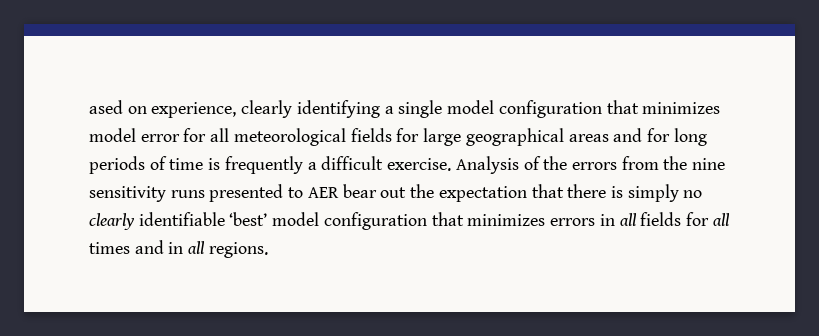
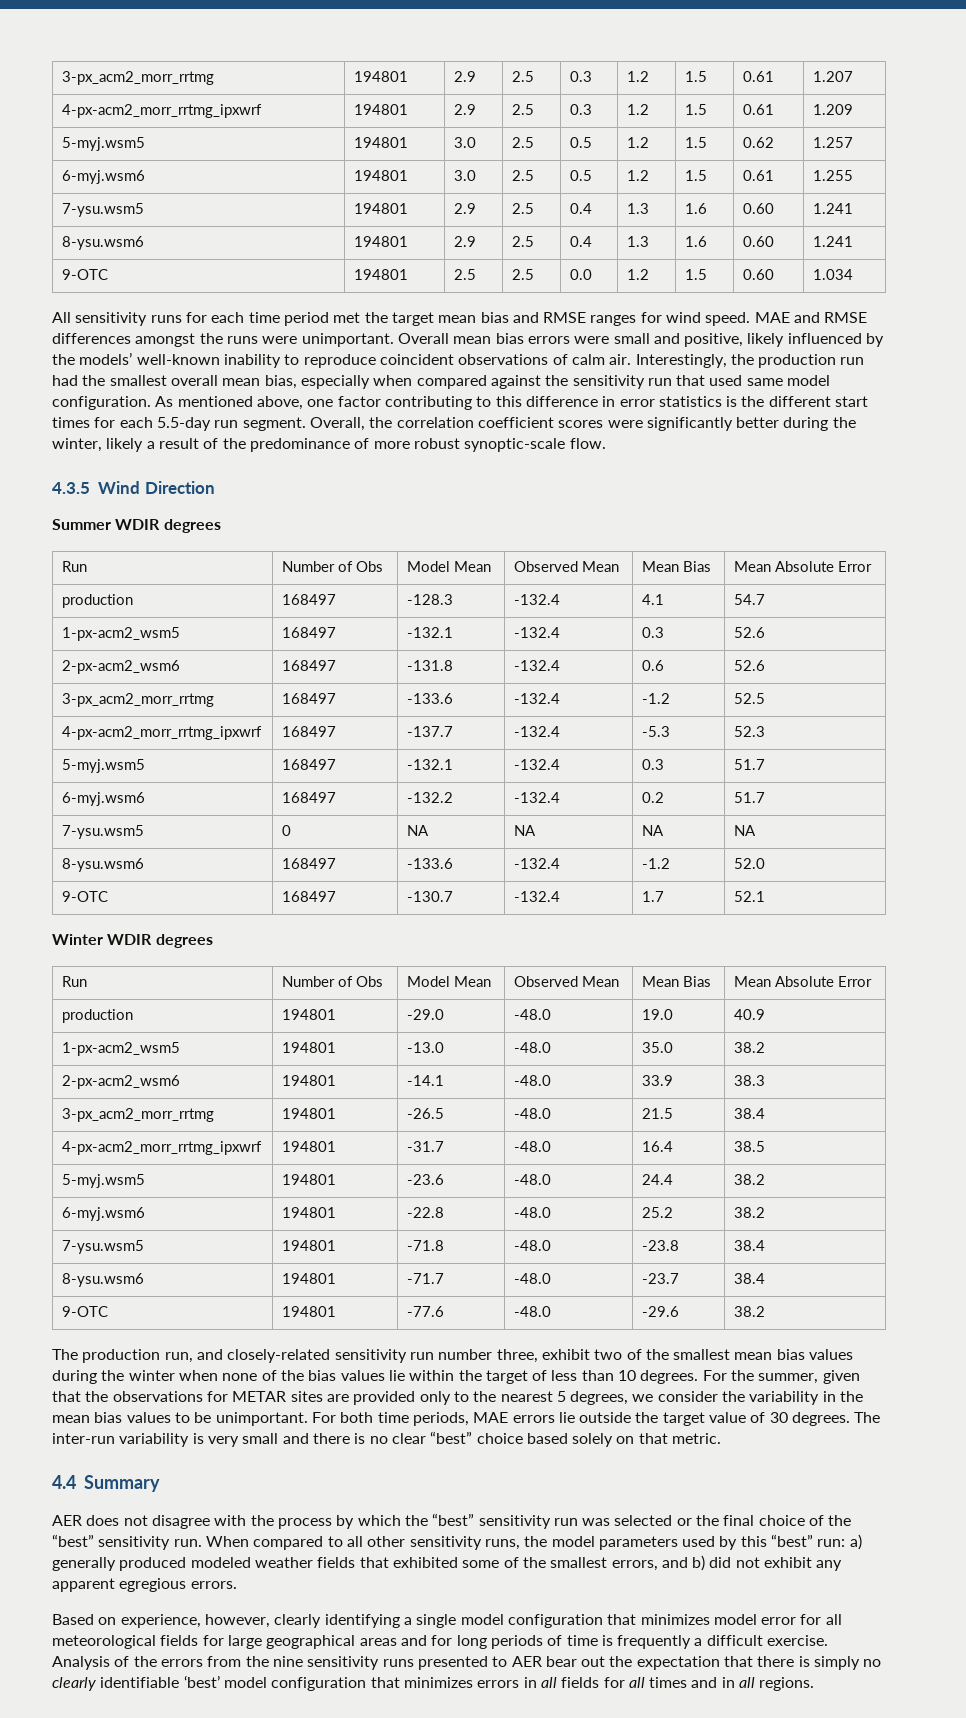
- ased on experience, clearly identifying a single model configuration that minimizes model error for all meteorological fields for large geographical areas and for long periods of time is frequently a difficult exercise.
+ 3-px_acm2_morr_rrtmg | 194801 | 2.9 | 2.5 | 0.3 | 1.2 | 1.5 | 0.61 | 1.207
+ 4-px-acm2_morr_rrtmg_ipxwrf | 194801 | 2.9 | 2.5 | 0.3 | 1.2 | 1.5 | 0.61 | 1.209
+ 5-myj.wsm5 | 194801 | 3.0 | 2.5 | 0.5 | 1.2 | 1.5 | 0.62 | 1.257
+ 6-myj.wsm6 | 194801 | 3.0 | 2.5 | 0.5 | 1.2 | 1.5 | 0.61 | 1.255
+ 7-ysu.wsm5 | 194801 | 2.9 | 2.5 | 0.4 | 1.3 | 1.6 | 0.60 | 1.241
+ 8-ysu.wsm6 | 194801 | 2.9 | 2.5 | 0.4 | 1.3 | 1.6 | 0.60 | 1.241
+ 9-OTC | 194801 | 2.5 | 2.5 | 0.0 | 1.2 | 1.5 | 0.60 | 1.034
+ All sensitivity runs for each time period met the target mean bias and RMSE ranges for wind speed. MAE and RMSE differences amongst the runs were unimportant. Overall mean bias errors were small and positive, likely influenced by the models’ well-known inability to reproduce coincident observations of calm air. Interestingly, the production run had the smallest overall mean bias, especially when compared against the sensitivity run that used same model configuration. As mentioned above, one factor contributing to this difference in error statistics is the different start times for each 5.5-day run segment. Overall, the correlation coefficient scores were significantly better during the winter, likely a result of the predominance of more robust synoptic-scale flow.
+ 4.3.5 Wind Direction
+ Summer WDIR degrees
+ Run | Number of Obs | Model Mean | Observed Mean | Mean Bias | Mean Absolute Error
+ production | 168497 | -128.3 | -132.4 | 4.1 | 54.7
+ 1-px-acm2_wsm5 | 168497 | -132.1 | -132.4 | 0.3 | 52.6
+ 2-px-acm2_wsm6 | 168497 | -131.8 | -132.4 | 0.6 | 52.6
+ 3-px_acm2_morr_rrtmg | 168497 | -133.6 | -132.4 | -1.2 | 52.5
+ 4-px-acm2_morr_rrtmg_ipxwrf | 168497 | -137.7 | -132.4 | -5.3 | 52.3
+ 5-myj.wsm5 | 168497 | -132.1 | -132.4 | 0.3 | 51.7
+ 6-myj.wsm6 | 168497 | -132.2 | -132.4 | 0.2 | 51.7
+ 7-ysu.wsm5 | 0 | NA | NA | NA | NA
+ 8-ysu.wsm6 | 168497 | -133.6 | -132.4 | -1.2 | 52.0
+ 9-OTC | 168497 | -130.7 | -132.4 | 1.7 | 52.1
+ Winter WDIR degrees
+ Run | Number of Obs | Model Mean | Observed Mean | Mean Bias | Mean Absolute Error
+ production | 194801 | -29.0 | -48.0 | 19.0 | 40.9
+ 1-px-acm2_wsm5 | 194801 | -13.0 | -48.0 | 35.0 | 38.2
+ 2-px-acm2_wsm6 | 194801 | -14.1 | -48.0 | 33.9 | 38.3
+ 3-px_acm2_morr_rrtmg | 194801 | -26.5 | -48.0 | 21.5 | 38.4
+ 4-px-acm2_morr_rrtmg_ipxwrf | 194801 | -31.7 | -48.0 | 16.4 | 38.5
+ 5-myj.wsm5 | 194801 | -23.6 | -48.0 | 24.4 | 38.2
+ 6-myj.wsm6 | 194801 | -22.8 | -48.0 | 25.2 | 38.2
+ 7-ysu.wsm5 | 194801 | -71.8 | -48.0 | -23.8 | 38.4
+ 8-ysu.wsm6 | 194801 | -71.7 | -48.0 | -23.7 | 38.4
+ 9-OTC | 194801 | -77.6 | -48.0 | -29.6 | 38.2
+ The production run, and closely-related sensitivity run number three, exhibit two of the smallest mean bias values during the winter when none of the bias values lie within the target of less than 10 degrees. For the summer, given that the observations for METAR sites are provided only to the nearest 5 degrees, we consider the variability in the mean bias values to be unimportant. For both time periods, MAE errors lie outside the target value of 30 degrees. The inter-run variability is very small and there is no clear “best” choice based solely on that metric.
+ 4.4 Summary
+ AER does not disagree with the process by which the “best” sensitivity run was selected or the final choice of the “best” sensitivity run. When compared to all other sensitivity runs, the model parameters used by this “best” run: a) generally produced modeled weather fields that exhibited some of the smallest errors, and b) did not exhibit any apparent egregious errors.
+ Based on experience, however, clearly identifying a single model configuration that minimizes model error for all meteorological fields for large geographical areas and for long periods of time is frequently a difficult exercise.

